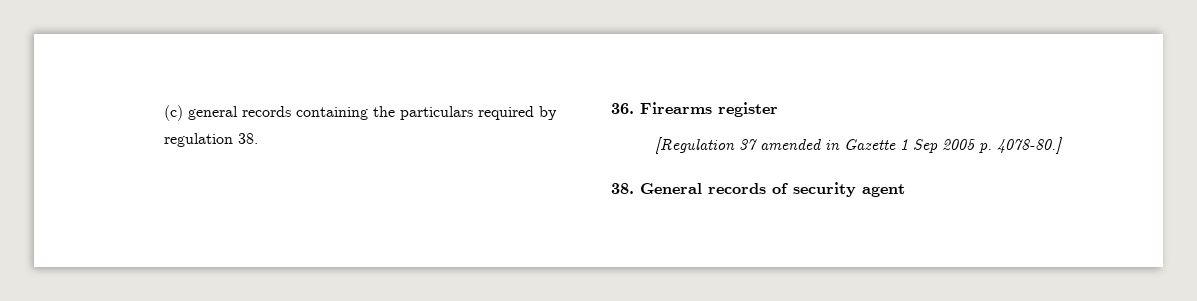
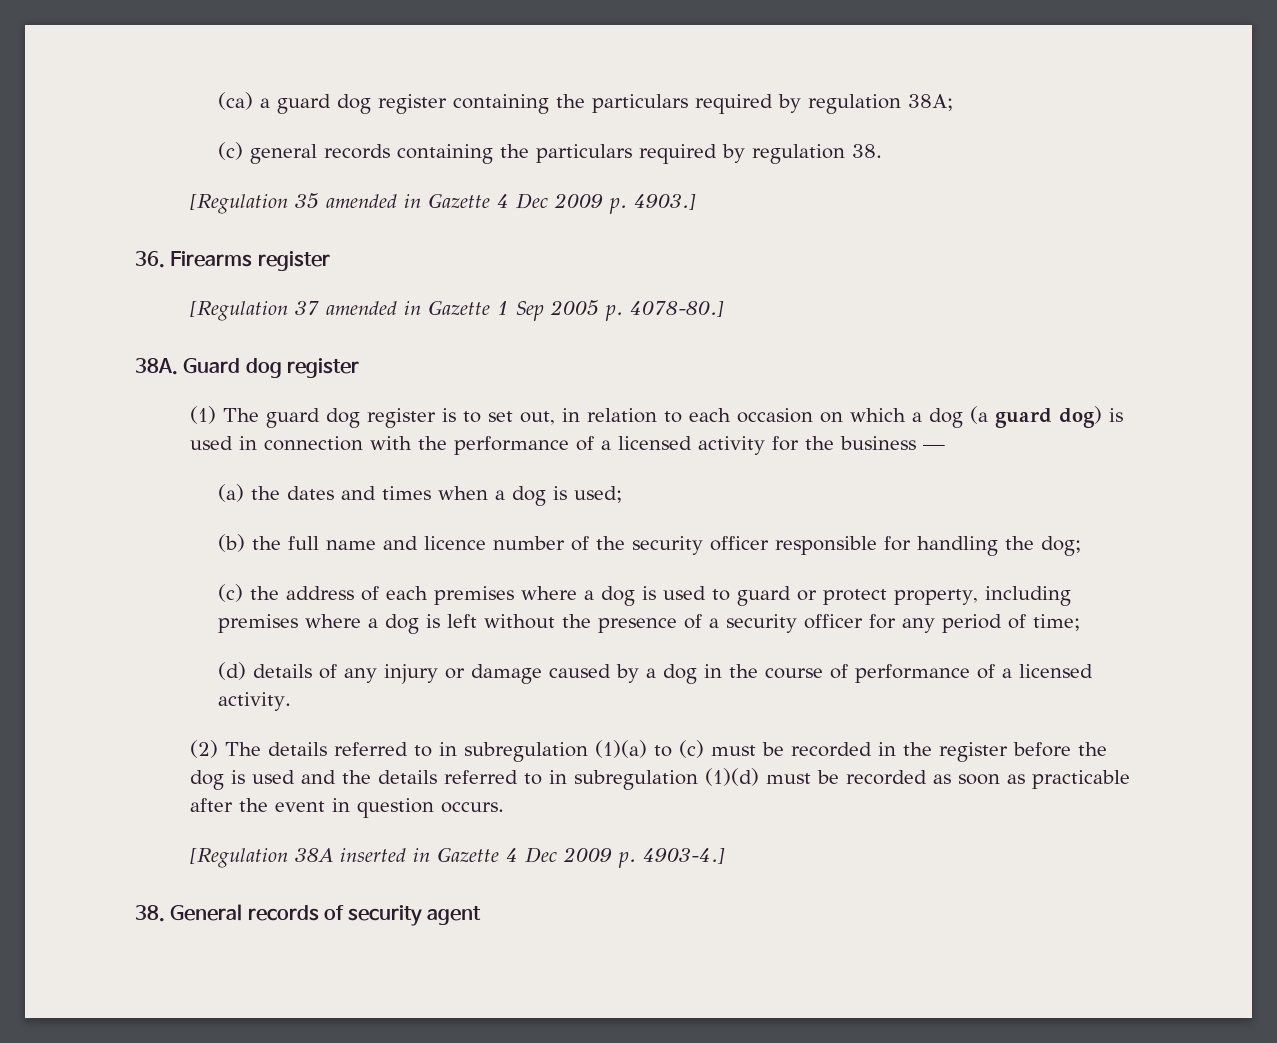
+ (ca) a guard dog register containing the particulars required by regulation 38A;
+ [Regulation 35 amended in Gazette 4 Dec 2009 p. 4903.]
+ 38A. Guard dog register
+ (1) The guard dog register is to set out, in relation to each occasion on which a dog (a guard dog) is used in connection with the performance of a licensed activity for the business —
+ (a) the dates and times when a dog is used;
+ (b) the full name and licence number of the security officer responsible for handling the dog;
+ (c) the address of each premises where a dog is used to guard or protect property, including premises where a dog is left without the presence of a security officer for any period of time;
+ (d) details of any injury or damage caused by a dog in the course of performance of a licensed activity.
+ (2) The details referred to in subregulation (1)(a) to (c) must be recorded in the register before the dog is used and the details referred to in subregulation (1)(d) must be recorded as soon as practicable after the event in question occurs.
+ [Regulation 38A inserted in Gazette 4 Dec 2009 p. 4903-4.]

